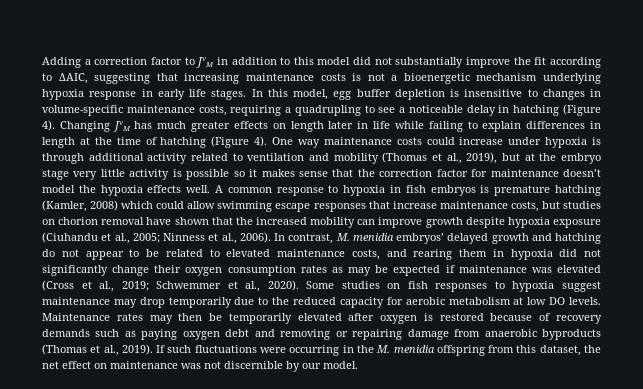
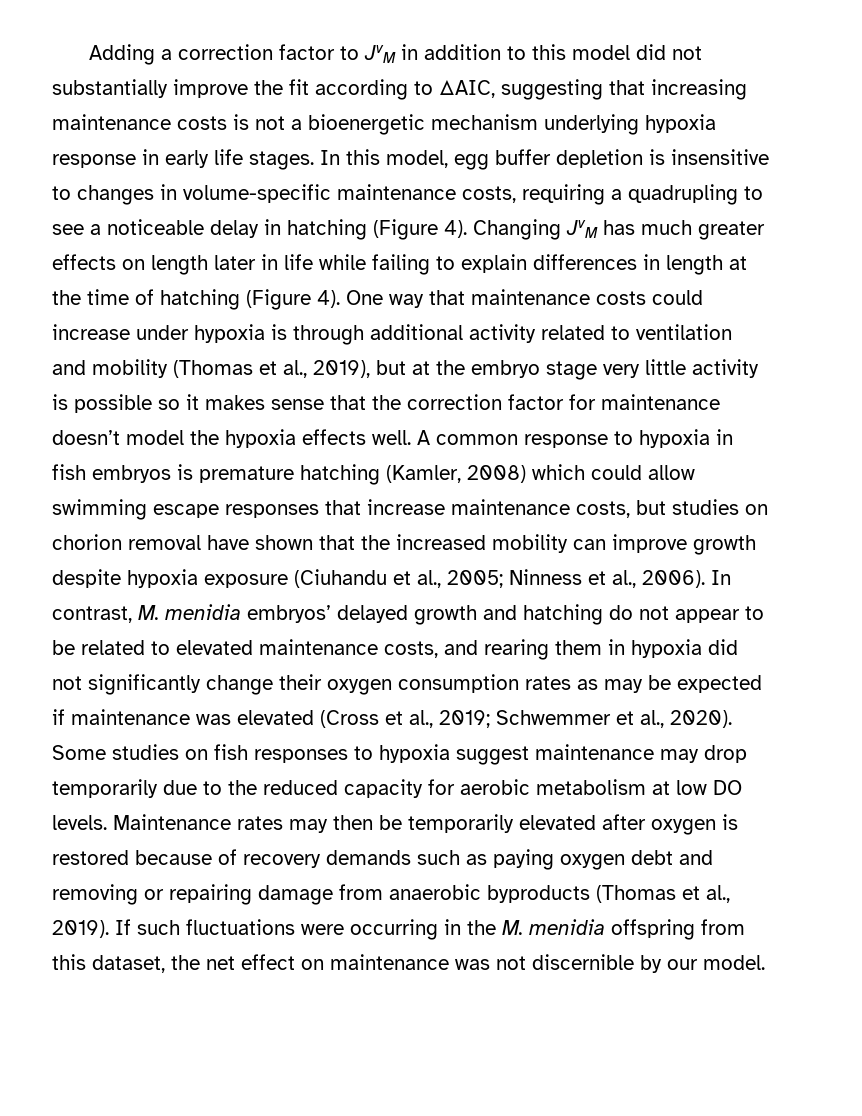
- One way maintenance costs could increase under hypoxia is through additional activity related to ventilation and mobility (Thomas et al., 2019), but at the embryo stage very little activity is possible so it makes sense that the correction factor for maintenance doesn’t model the hypoxia effects well.
+ One way that maintenance costs could increase under hypoxia is through additional activity related to ventilation and mobility (Thomas et al., 2019), but at the embryo stage very little activity is possible so it makes sense that the correction factor for maintenance doesn’t model the hypoxia effects well.

